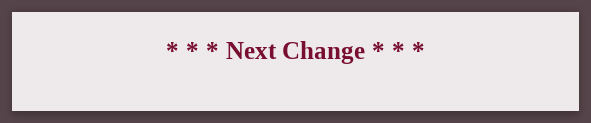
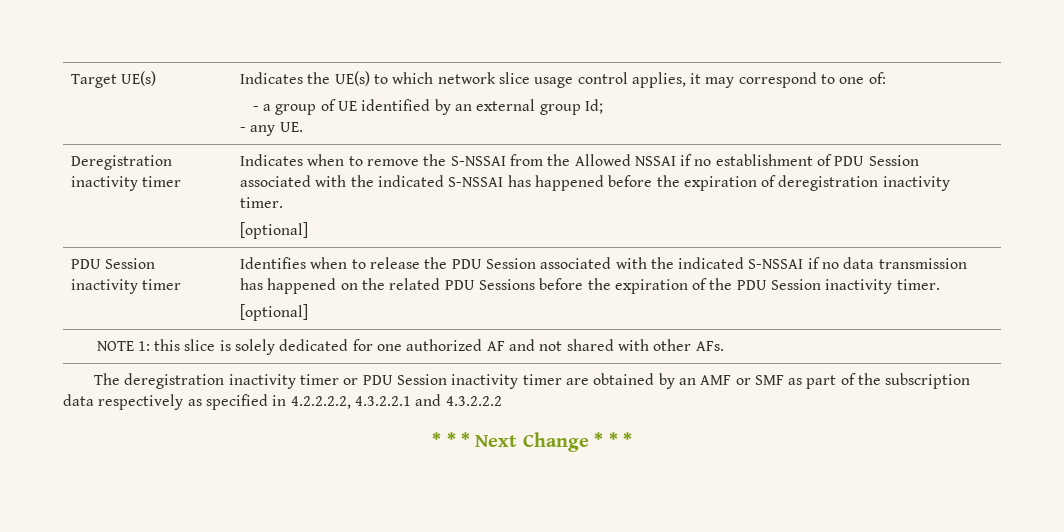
+ Target UE(s) | Indicates the UE(s) to which network slice usage control applies, it may correspond to one of:
+ - a group of UE identified by an external group Id;
+ - any UE.
+ Deregistration inactivity timer | Indicates when to remove the S-NSSAI from the Allowed NSSAI if no establishment of PDU Session associated with the indicated S-NSSAI has happened before the expiration of deregistration inactivity timer.
+ [optional]
+ PDU Session inactivity timer | Identifies when to release the PDU Session associated with the indicated S-NSSAI if no data transmission has happened on the related PDU Sessions before the expiration of the PDU Session inactivity timer.
+ [optional]
+ NOTE 1: this slice is solely dedicated for one authorized AF and not shared with other AFs.
+ The deregistration inactivity timer or PDU Session inactivity timer are obtained by an AMF or SMF as part of the subscription data respectively as specified in 4.2.2.2.2, 4.3.2.2.1 and 4.3.2.2.2

